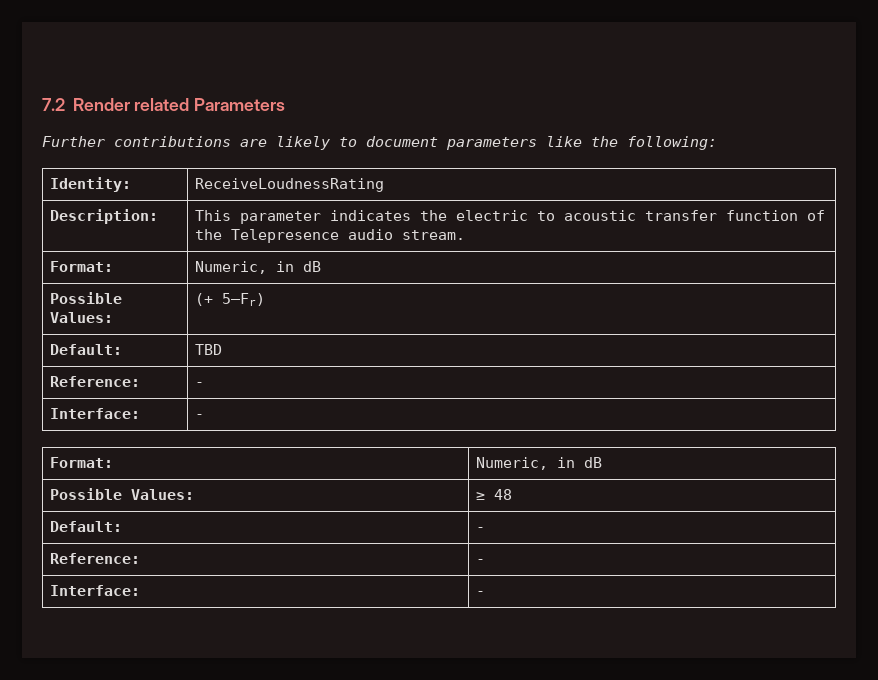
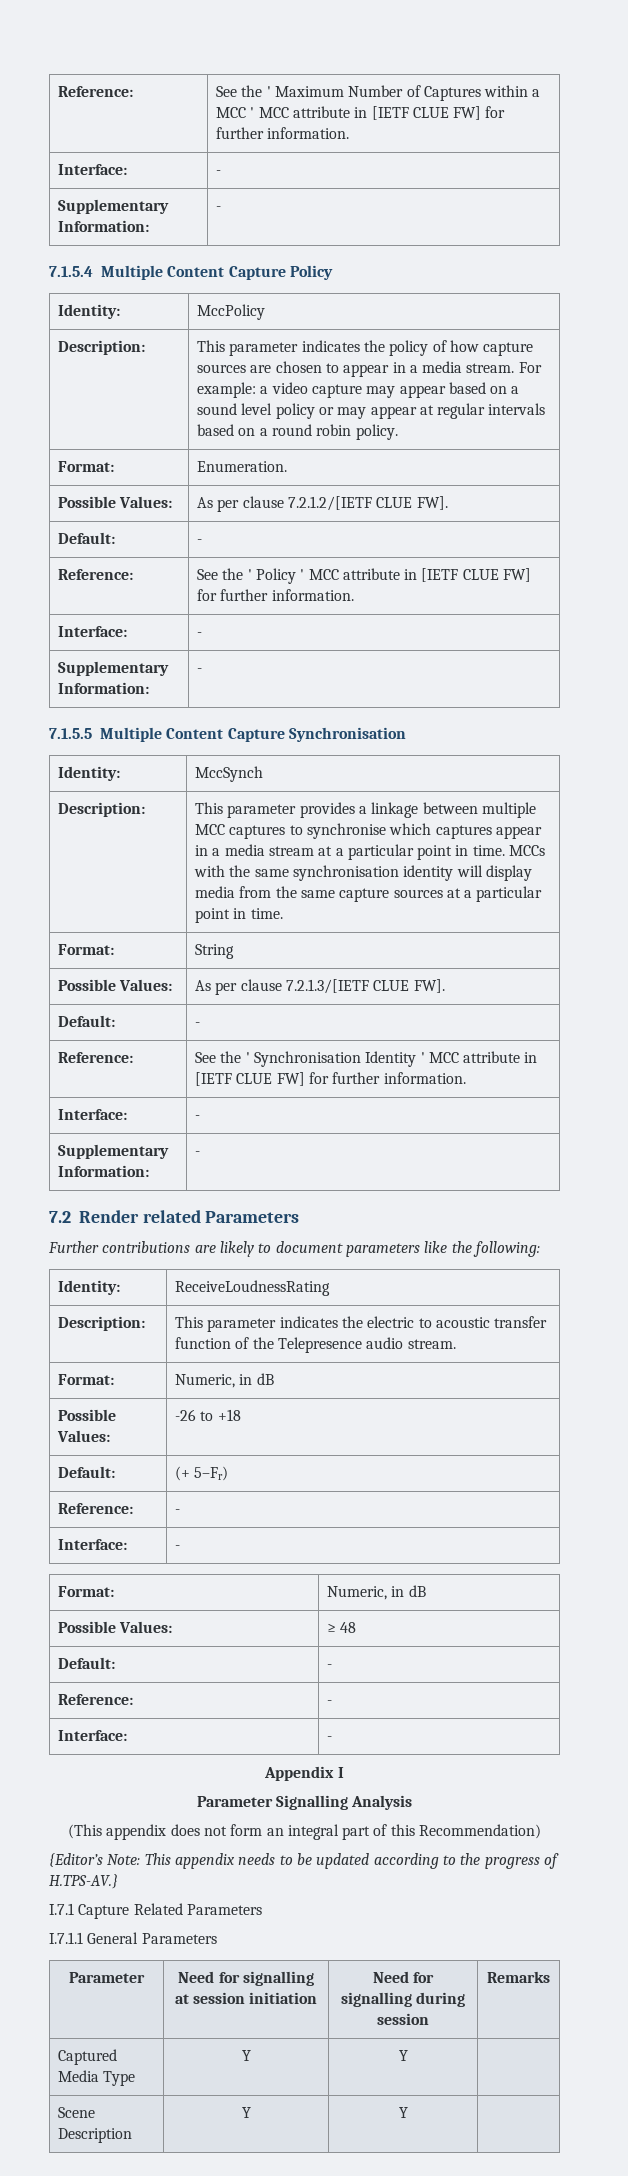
+ Reference: | See the ' Maximum Number of Captures within a MCC ' MCC attribute in [IETF CLUE FW] for further information.
+ Interface: | -
+ Supplementary Information: | -
+ 7.1.5.4 Multiple Content Capture Policy
+ Identity: | MccPolicy
+ Description: | This parameter indicates the policy of how capture sources are chosen to appear in a media stream. For example: a video capture may appear based on a sound level policy or may appear at regular intervals based on a round robin policy.
+ Format: | Enumeration.
+ Possible Values: | As per clause 7.2.1.2/[IETF CLUE FW].
+ Default: | -
+ Reference: | See the ' Policy ' MCC attribute in [IETF CLUE FW] for further information.
+ Interface: | -
+ Supplementary Information: | -
+ 7.1.5.5 Multiple Content Capture Synchronisation
+ Identity: | MccSynch
+ Description: | This parameter provides a linkage between multiple MCC captures to synchronise which captures appear in a media stream at a particular point in time. MCCs with the same synchronisation identity will display media from the same capture sources at a particular point in time.
+ Format: | String
+ Possible Values: | As per clause 7.2.1.3/[IETF CLUE FW].
+ Default: | -
+ Reference: | See the ' Synchronisation Identity ' MCC attribute in [IETF CLUE FW] for further information.
+ Interface: | -
+ Supplementary Information: | -
- Possible Values: | (+ 5–Fr)
- Default: | TBD
+ Possible Values: | -26 to +18
+ Default: | (+ 5–Fr)
+ Appendix I
+ Parameter Signalling Analysis
+ (This appendix does not form an integral part of this Recommendation)
+ {Editor’s Note: This appendix needs to be updated according to the progress of H.TPS-AV.}
+ I.7.1 Capture Related Parameters
+ I.7.1.1 General Parameters
+ Parameter | Need for signalling at session initiation | Need for signalling during session | Remarks
+ Captured Media Type | Y | Y |
+ Scene Description | Y | Y |

